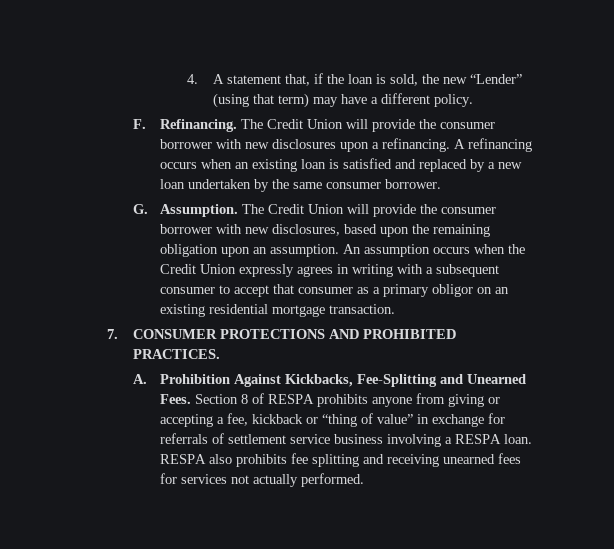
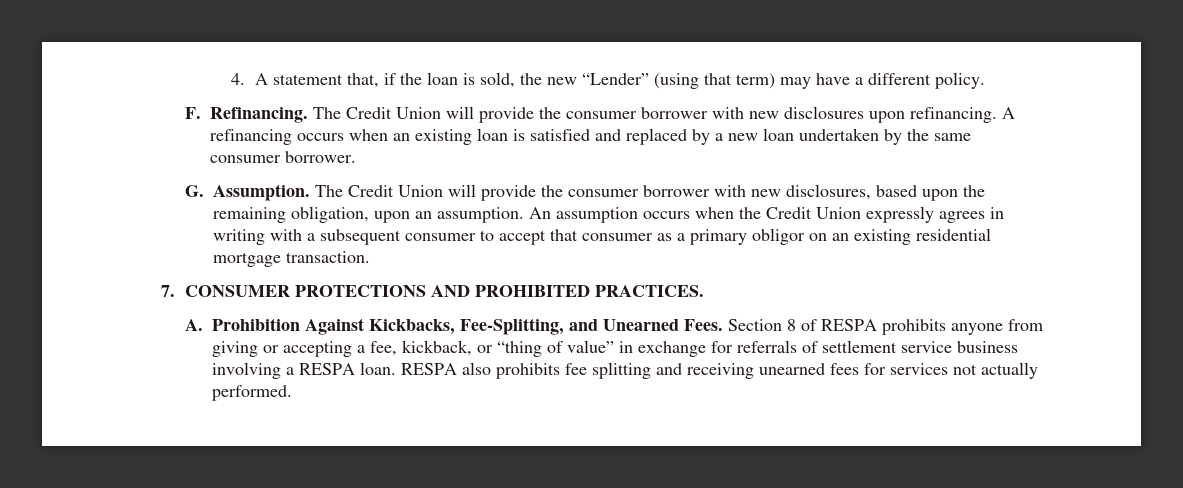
- The Credit Union will provide the consumer borrower with new disclosures upon a refinancing.
+ The Credit Union will provide the consumer borrower with new disclosures upon refinancing.
- The Credit Union will provide the consumer borrower with new disclosures, based upon the remaining obligation upon an assumption.
+ The Credit Union will provide the consumer borrower with new disclosures, based upon the remaining obligation, upon an assumption.
- A. Prohibition Against Kickbacks, Fee-Splitting and Unearned Fees.
+ A. Prohibition Against Kickbacks, Fee-Splitting, and Unearned Fees.
- Section 8 of RESPA prohibits anyone from giving or accepting a fee, kickback or “thing of value” in exchange for referrals of settlement service business involving a RESPA loan.
+ Section 8 of RESPA prohibits anyone from giving or accepting a fee, kickback, or “thing of value” in exchange for referrals of settlement service business involving a RESPA loan.

